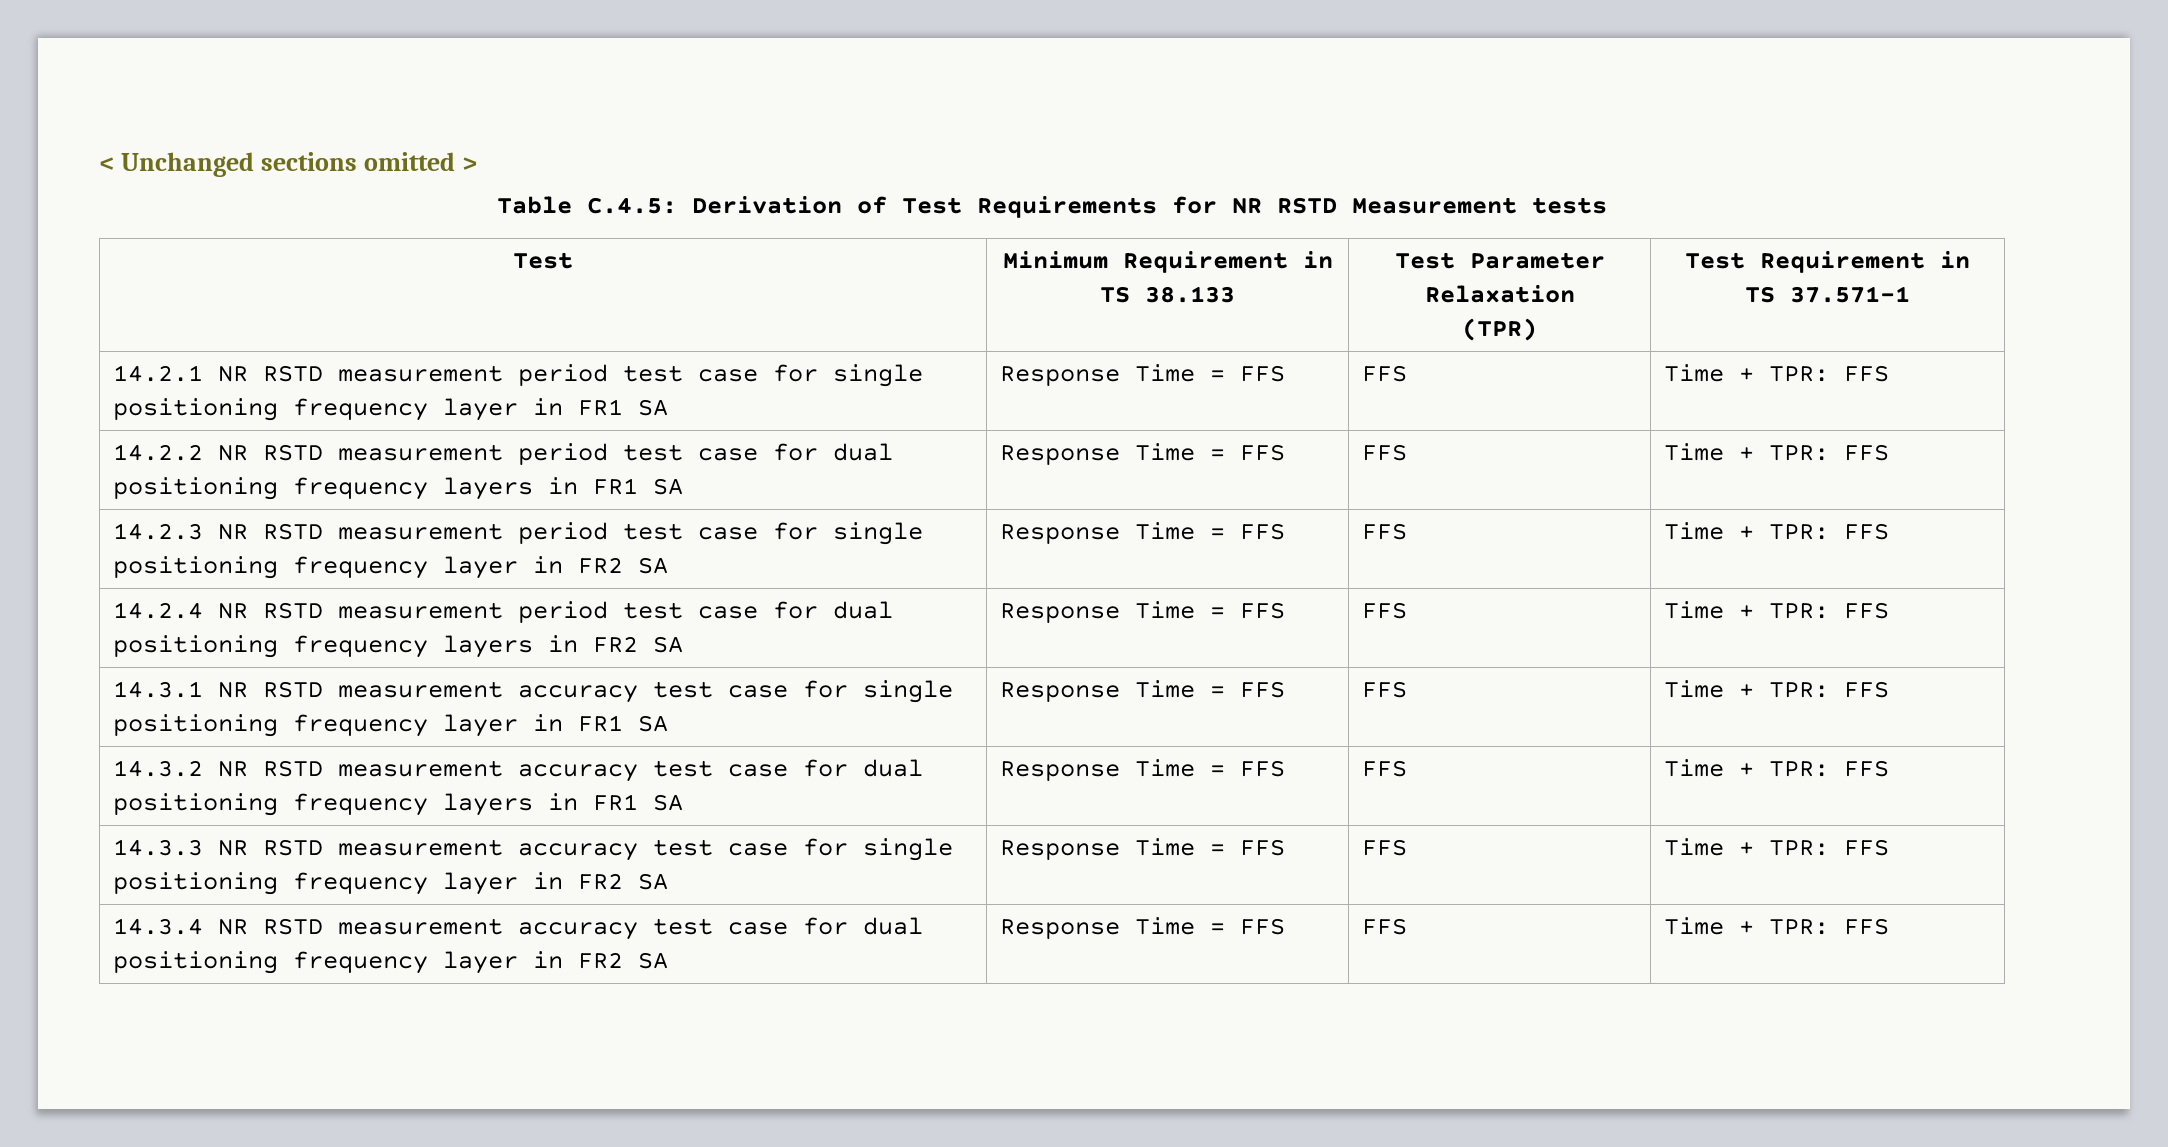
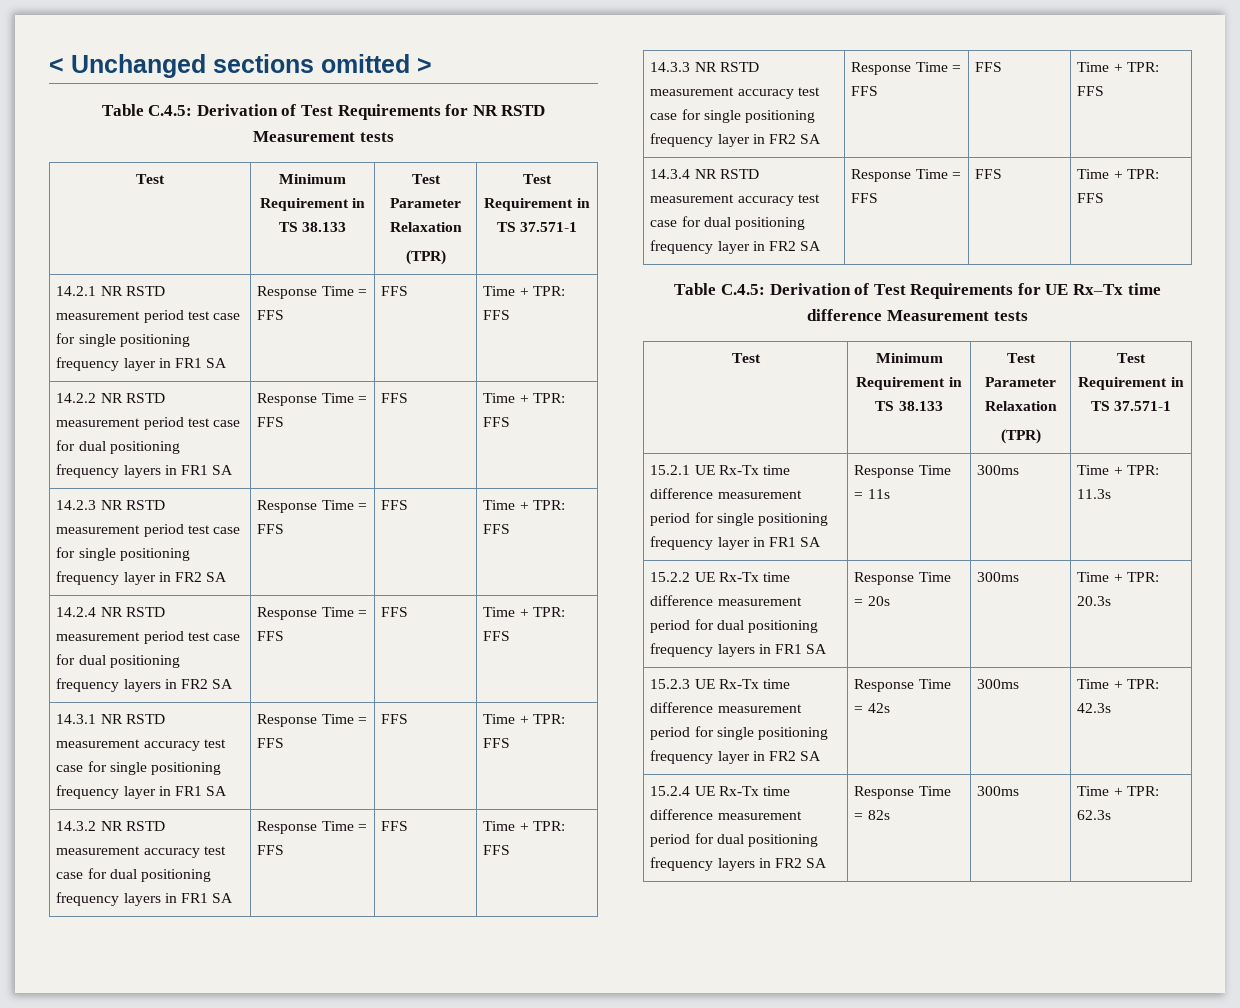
+ Table C.4.5: Derivation of Test Requirements for UE Rx–Tx time difference Measurement tests
+ Test | Minimum Requirement in TS 38.133 | Test Parameter Relaxation
+ (TPR) | Test Requirement in TS 37.571-1
+ 15.2.1 UE Rx-Tx time difference measurement period for single positioning frequency layer in FR1 SA | Response Time = 11s | 300ms | Time + TPR: 11.3s
+ 15.2.2 UE Rx-Tx time difference measurement period for dual positioning frequency layers in FR1 SA | Response Time = 20s | 300ms | Time + TPR: 20.3s
+ 15.2.3 UE Rx-Tx time difference measurement period for single positioning frequency layer in FR2 SA | Response Time = 42s | 300ms | Time + TPR: 42.3s
+ 15.2.4 UE Rx-Tx time difference measurement period for dual positioning frequency layers in FR2 SA | Response Time = 82s | 300ms | Time + TPR: 62.3s

